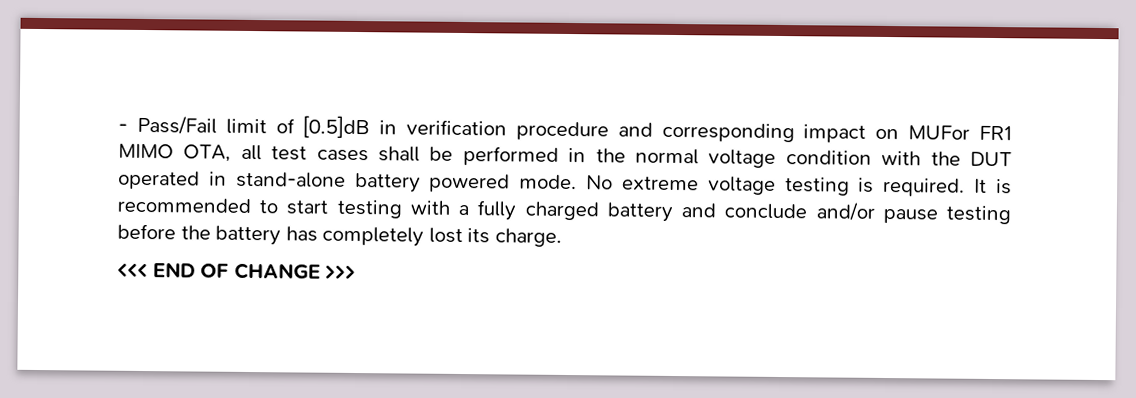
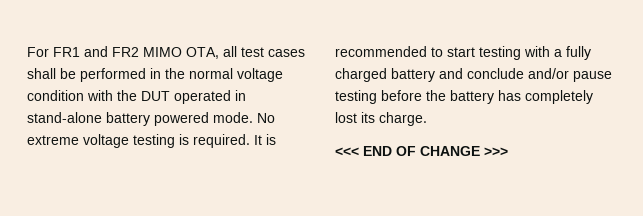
- - Pass/Fail limit of [0.5]dB in verification procedure and corresponding impact on MUFor FR1 MIMO OTA, all test cases shall be performed in the normal voltage condition with the DUT operated in stand-alone battery powered mode.
+ For FR1 and FR2 MIMO OTA, all test cases shall be performed in the normal voltage condition with the DUT operated in stand-alone battery powered mode.

